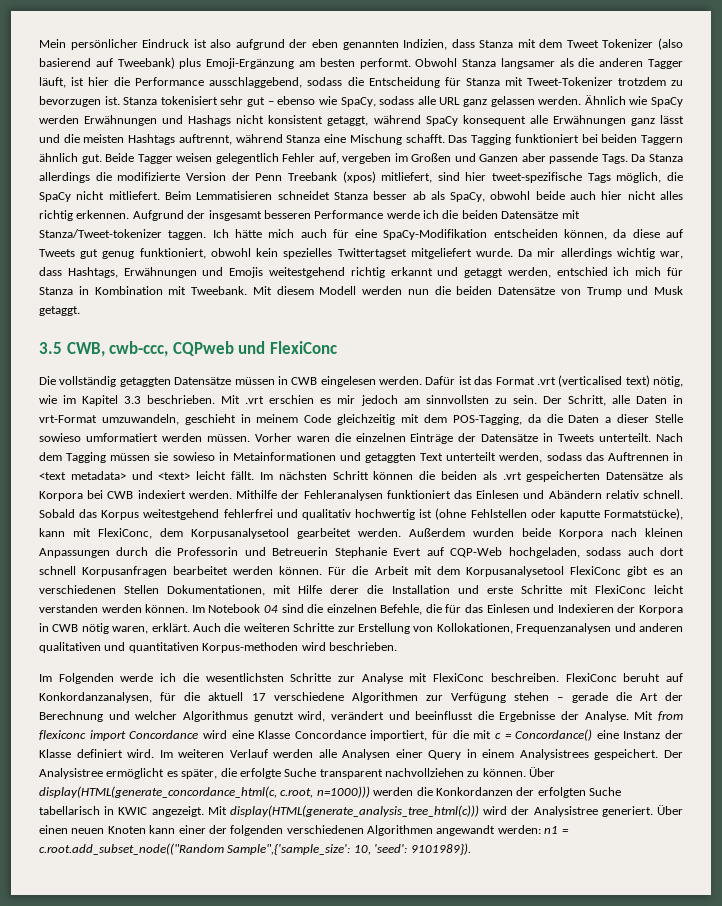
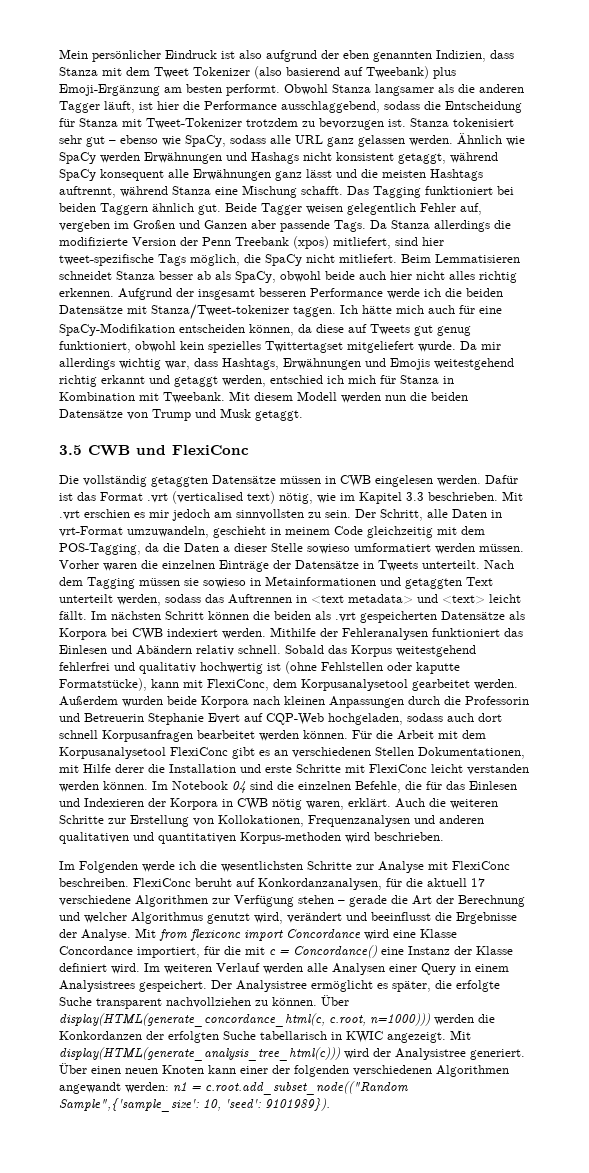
- 3.5 CWB, cwb-ccc, CQPweb und FlexiConc
+ 3.5 CWB und FlexiConc

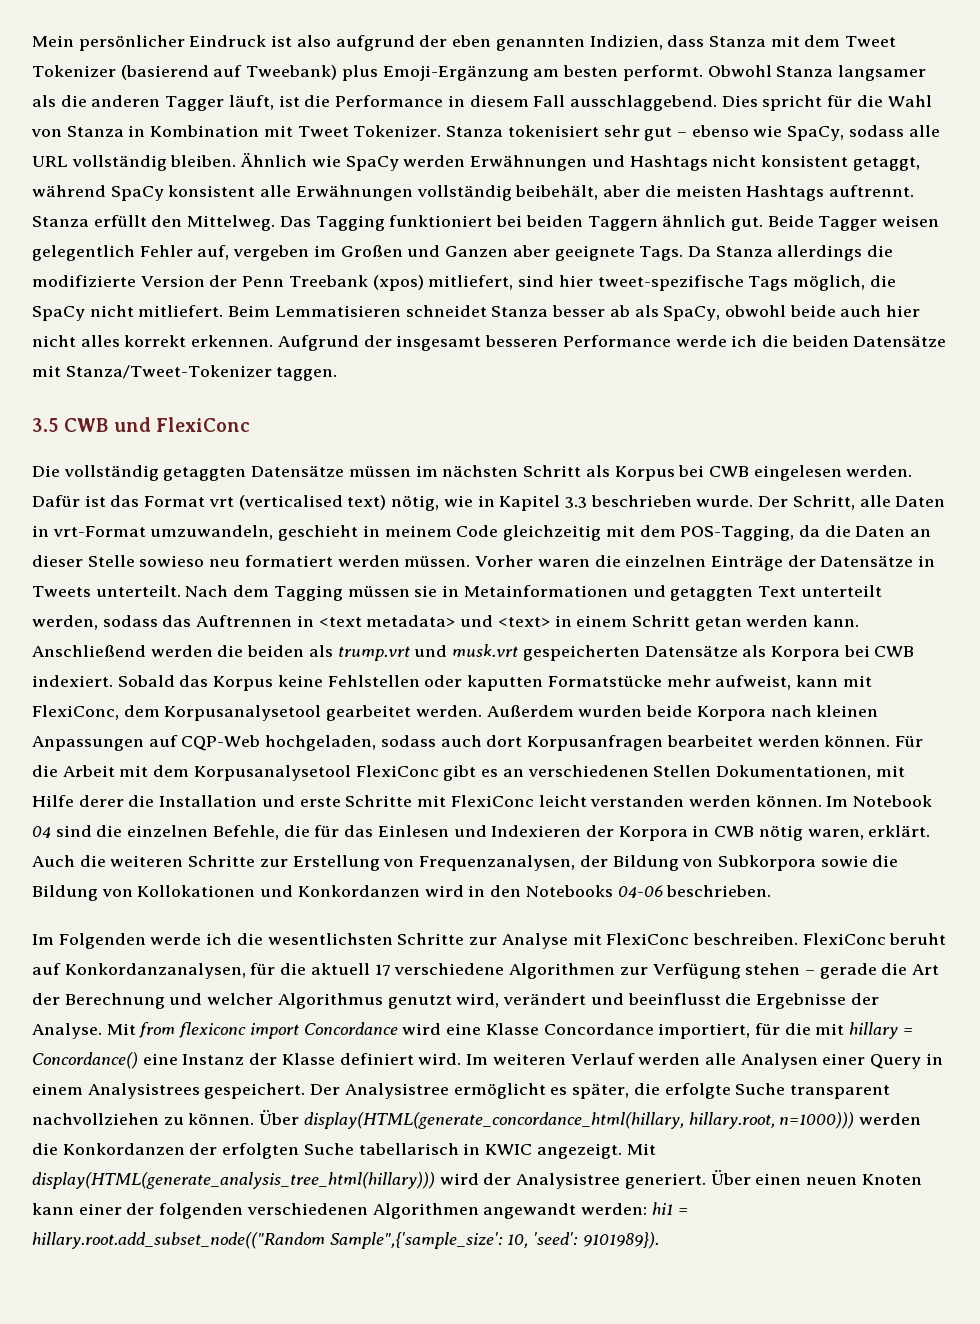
- Mein persönlicher Eindruck ist also aufgrund der eben genannten Indizien, dass Stanza mit dem Tweet Tokenizer (also basierend auf Tweebank) plus Emoji-Ergänzung am besten performt.
+ Mein persönlicher Eindruck ist also aufgrund der eben genannten Indizien, dass Stanza mit dem Tweet Tokenizer (basierend auf Tweebank) plus Emoji-Ergänzung am besten performt.
- Obwohl Stanza langsamer als die anderen Tagger läuft, ist hier die Performance ausschlaggebend, sodass die Entscheidung für Stanza mit Tweet-Tokenizer trotzdem zu bevorzugen ist.
+ Obwohl Stanza langsamer als die anderen Tagger läuft, ist die Performance in diesem Fall ausschlaggebend. Dies spricht für die Wahl von Stanza in Kombination mit Tweet Tokenizer.
- Stanza tokenisiert sehr gut – ebenso wie SpaCy, sodass alle URL ganz gelassen werden.
+ Stanza tokenisiert sehr gut – ebenso wie SpaCy, sodass alle URL vollständig bleiben.
- Ähnlich wie SpaCy werden Erwähnungen und Hashags nicht konsistent getaggt, während SpaCy konsequent alle Erwähnungen ganz lässt und die meisten Hashtags auftrennt, während Stanza eine Mischung schafft.
+ Ähnlich wie SpaCy werden Erwähnungen und Hashtags nicht konsistent getaggt, während SpaCy konsistent alle Erwähnungen vollständig beibehält, aber die meisten Hashtags auftrennt. Stanza erfüllt den Mittelweg.
- Beide Tagger weisen gelegentlich Fehler auf, vergeben im Großen und Ganzen aber passende Tags.
+ Beide Tagger weisen gelegentlich Fehler auf, vergeben im Großen und Ganzen aber geeignete Tags.
- Beim Lemmatisieren schneidet Stanza besser ab als SpaCy, obwohl beide auch hier nicht alles richtig erkennen.
+ Beim Lemmatisieren schneidet Stanza besser ab als SpaCy, obwohl beide auch hier nicht alles korrekt erkennen.
- Aufgrund der insgesamt besseren Performance werde ich die beiden Datensätze mit Stanza/Tweet-tokenizer taggen. Ich hätte mich auch für eine SpaCy-Modifikation entscheiden können, da diese auf Tweets gut genug funktioniert, obwohl kein spezielles Twittertagset mitgeliefert wurde. Da mir allerdings wichtig war, dass Hashtags, Erwähnungen und Emojis weitestgehend richtig erkannt und getaggt werden, entschied ich mich für Stanza in Kombination mit Tweebank. Mit diesem Modell werden nun die beiden Datensätze von Trump und Musk getaggt.
+ Aufgrund der insgesamt besseren Performance werde ich die beiden Datensätze mit Stanza/Tweet-Tokenizer taggen.
- Die vollständig getaggten Datensätze müssen in CWB eingelesen werden.
+ Die vollständig getaggten Datensätze müssen im nächsten Schritt als Korpus bei CWB eingelesen werden.
- Dafür ist das Format .vrt (verticalised text) nötig, wie im Kapitel 3.3 beschrieben. Mit .vrt erschien es mir jedoch am sinnvollsten zu sein.
+ Dafür ist das Format vrt (verticalised text) nötig, wie in Kapitel 3.3 beschrieben wurde.
- Der Schritt, alle Daten in vrt-Format umzuwandeln, geschieht in meinem Code gleichzeitig mit dem POS-Tagging, da die Daten a dieser Stelle sowieso umformatiert werden müssen.
+ Der Schritt, alle Daten in vrt-Format umzuwandeln, geschieht in meinem Code gleichzeitig mit dem POS-Tagging, da die Daten an dieser Stelle sowieso neu formatiert werden müssen.
- Nach dem Tagging müssen sie sowieso in Metainformationen und getaggten Text unterteilt werden, sodass das Auftrennen in <text metadata> und <text> leicht fällt. Im nächsten Schritt können die beiden als .vrt gespeicherten Datensätze als Korpora bei CWB indexiert werden. Mithilfe der Fehleranalysen funktioniert das Einlesen und Abändern relativ schnell. Sobald das Korpus weitestgehend fehlerfrei und qualitativ hochwertig ist (ohne Fehlstellen oder kaputte Formatstücke), kann mit FlexiConc, dem Korpusanalysetool gearbeitet werden.
+ Nach dem Tagging müssen sie in Metainformationen und getaggten Text unterteilt werden, sodass das Auftrennen in <text metadata> und <text> in einem Schritt getan werden kann. Anschließend werden die beiden als trump.vrt und musk.vrt gespeicherten Datensätze als Korpora bei CWB indexiert. Sobald das Korpus keine Fehlstellen oder kaputten Formatstücke mehr aufweist, kann mit FlexiConc, dem Korpusanalysetool gearbeitet werden.
- Außerdem wurden beide Korpora nach kleinen Anpassungen durch die Professorin und Betreuerin Stephanie Evert auf CQP-Web hochgeladen, sodass auch dort schnell Korpusanfragen bearbeitet werden können.
+ Außerdem wurden beide Korpora nach kleinen Anpassungen auf CQP-Web hochgeladen, sodass auch dort Korpusanfragen bearbeitet werden können.
- Auch die weiteren Schritte zur Erstellung von Kollokationen, Frequenzanalysen und anderen qualitativen und quantitativen Korpus-methoden wird beschrieben.
+ Auch die weiteren Schritte zur Erstellung von Frequenzanalysen, der Bildung von Subkorpora sowie die Bildung von Kollokationen und Konkordanzen wird in den Notebooks 04-06 beschrieben.
- Mit from flexiconc import Concordance wird eine Klasse Concordance importiert, für die mit c = Concordance() eine Instanz der Klasse definiert wird.
+ Mit from flexiconc import Concordance wird eine Klasse Concordance importiert, für die mit hillary = Concordance() eine Instanz der Klasse definiert wird.
- Über display(HTML(generate_concordance_html(c, c.root, n=1000))) werden die Konkordanzen der erfolgten Suche tabellarisch in KWIC angezeigt.
+ Über display(HTML(generate_concordance_html(hillary, hillary.root, n=1000))) werden die Konkordanzen der erfolgten Suche tabellarisch in KWIC angezeigt.
- Mit display(HTML(generate_analysis_tree_html(c))) wird der Analysistree generiert.
+ Mit display(HTML(generate_analysis_tree_html(hillary))) wird der Analysistree generiert.
- Über einen neuen Knoten kann einer der folgenden verschiedenen Algorithmen angewandt werden: n1 = c.root.add_subset_node(("Random Sample",{'sample_size': 10, 'seed': 9101989}).
+ Über einen neuen Knoten kann einer der folgenden verschiedenen Algorithmen angewandt werden: hi1 = hillary.root.add_subset_node(("Random Sample",{'sample_size': 10, 'seed': 9101989}).

